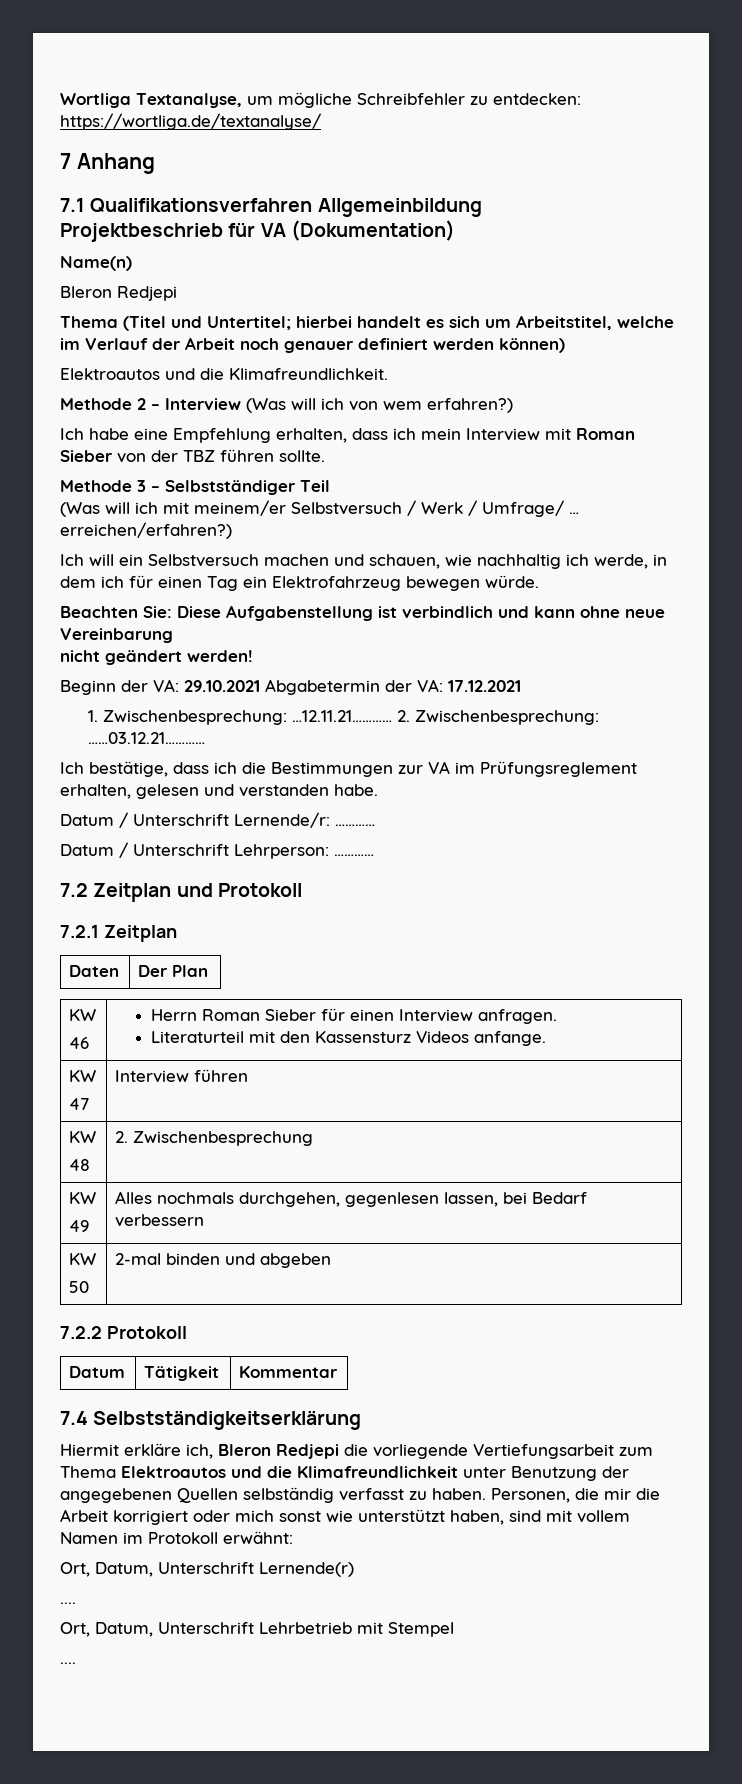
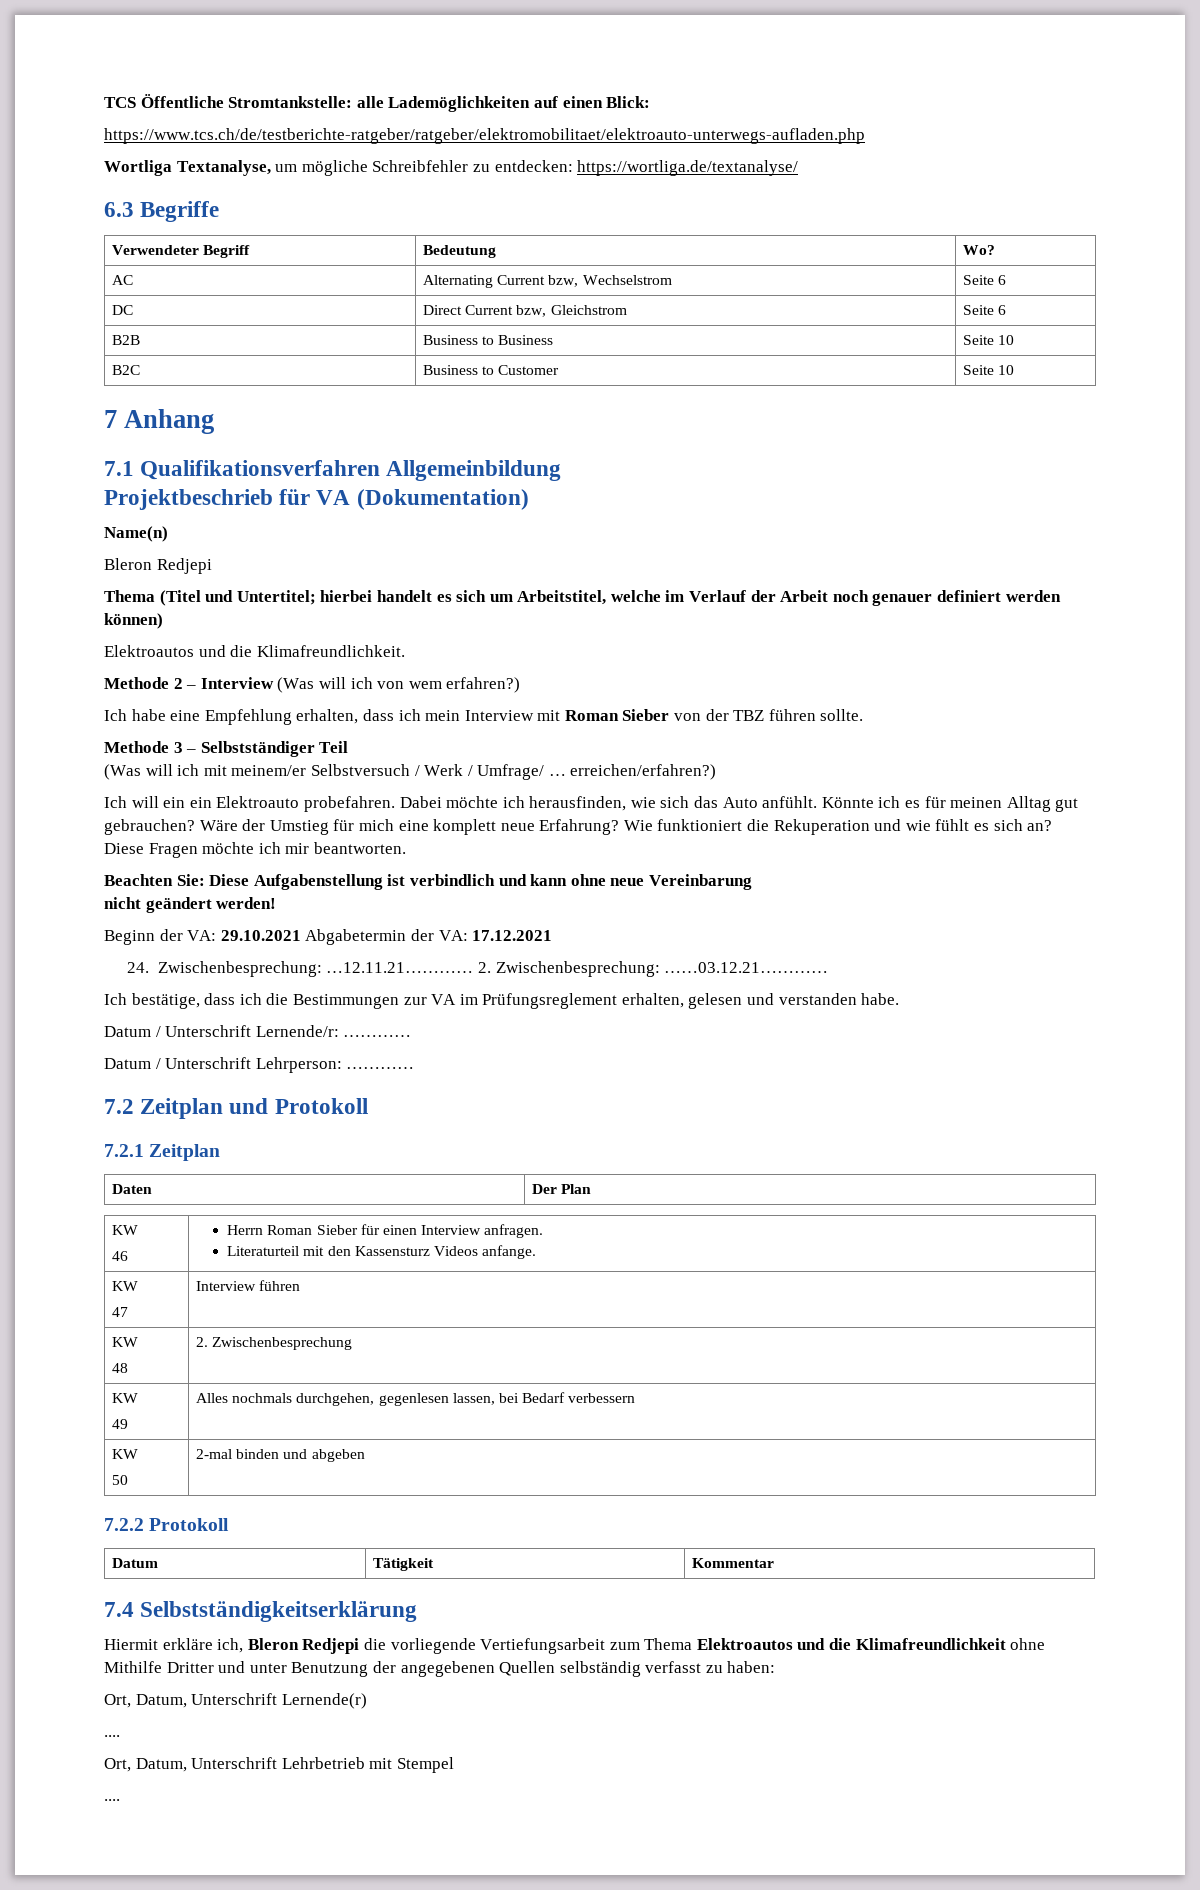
+ TCS Öffentliche Stromtankstelle: alle Lademöglichkeiten auf einen Blick:
+ https://www.tcs.ch/de/testberichte-ratgeber/ratgeber/elektromobilitaet/elektroauto-unterwegs-aufladen.php
+ 6.3 Begriffe
+ Verwendeter Begriff | Bedeutung | Wo?
+ AC | Alternating Current bzw, Wechselstrom | Seite 6
+ DC | Direct Current bzw, Gleichstrom | Seite 6
+ B2B | Business to Business | Seite 10
+ B2C | Business to Customer | Seite 10
- Ich will ein Selbstversuch machen und schauen, wie nachhaltig ich werde, in dem ich für einen Tag ein Elektrofahrzeug bewegen würde.
+ Ich will ein ein Elektroauto probefahren. Dabei möchte ich herausfinden, wie sich das Auto anfühlt. Könnte ich es für meinen Alltag gut gebrauchen? Wäre der Umstieg für mich eine komplett neue Erfahrung? Wie funktioniert die Rekuperation und wie fühlt es sich an? Diese Fragen möchte ich mir beantworten.
- 1. Zwischenbesprechung: …12.11.21…………
+ 24. Zwischenbesprechung: …12.11.21…………
- Hiermit erkläre ich, Bleron Redjepi die vorliegende Vertiefungsarbeit zum Thema Elektroautos und die Klimafreundlichkeit unter Benutzung der angegebenen Quellen selbständig verfasst zu haben. Personen, die mir die Arbeit korrigiert oder mich sonst wie unterstützt haben, sind mit vollem Namen im Protokoll erwähnt:
+ Hiermit erkläre ich, Bleron Redjepi die vorliegende Vertiefungsarbeit zum Thema Elektroautos und die Klimafreundlichkeit ohne Mithilfe Dritter und unter Benutzung der angegebenen Quellen selbständig verfasst zu haben:

